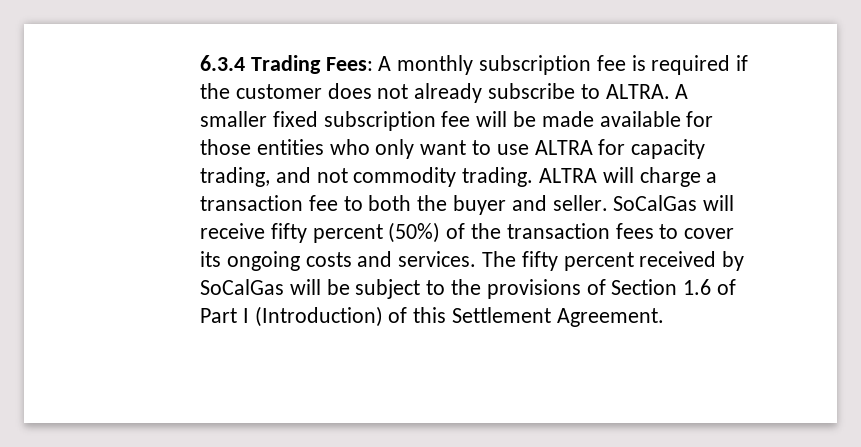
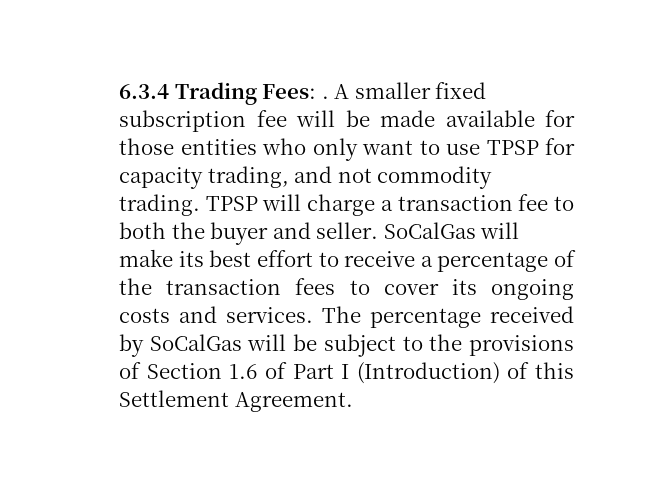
- 6.3.4 Trading Fees: A monthly subscription fee is required if the customer does not already subscribe to ALTRA.
+ 6.3.4 Trading Fees: .
- A smaller fixed subscription fee will be made available for those entities who only want to use ALTRA for capacity trading, and not commodity trading.
+ A smaller fixed subscription fee will be made available for those entities who only want to use TPSP for capacity trading, and not commodity trading.
- ALTRA will charge a transaction fee to both the buyer and seller.
+ TPSP will charge a transaction fee to both the buyer and seller.
- SoCalGas will receive fifty percent (50%) of the transaction fees to cover its ongoing costs and services.
+ SoCalGas will make its best effort to receive a percentage of the transaction fees to cover its ongoing costs and services.
- The fifty percent received by SoCalGas will be subject to the provisions of Section 1.6 of Part I (Introduction) of this Settlement Agreement.
+ The percentage received by SoCalGas will be subject to the provisions of Section 1.6 of Part I (Introduction) of this Settlement Agreement.

